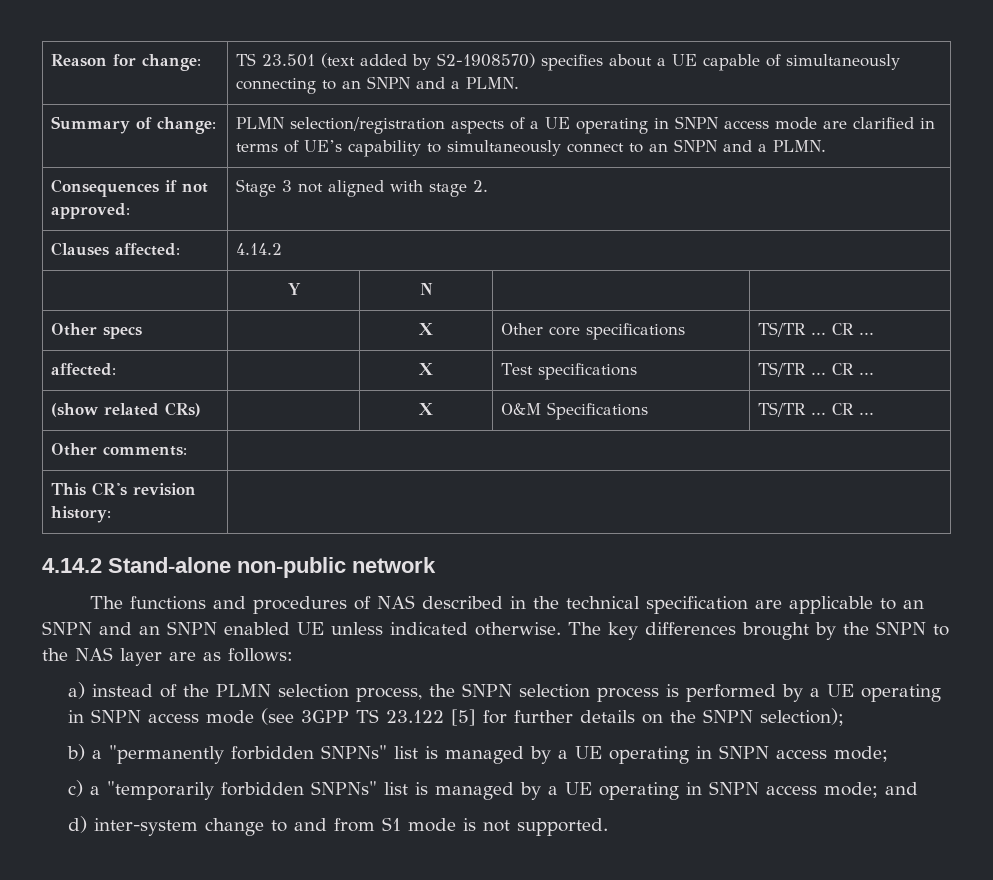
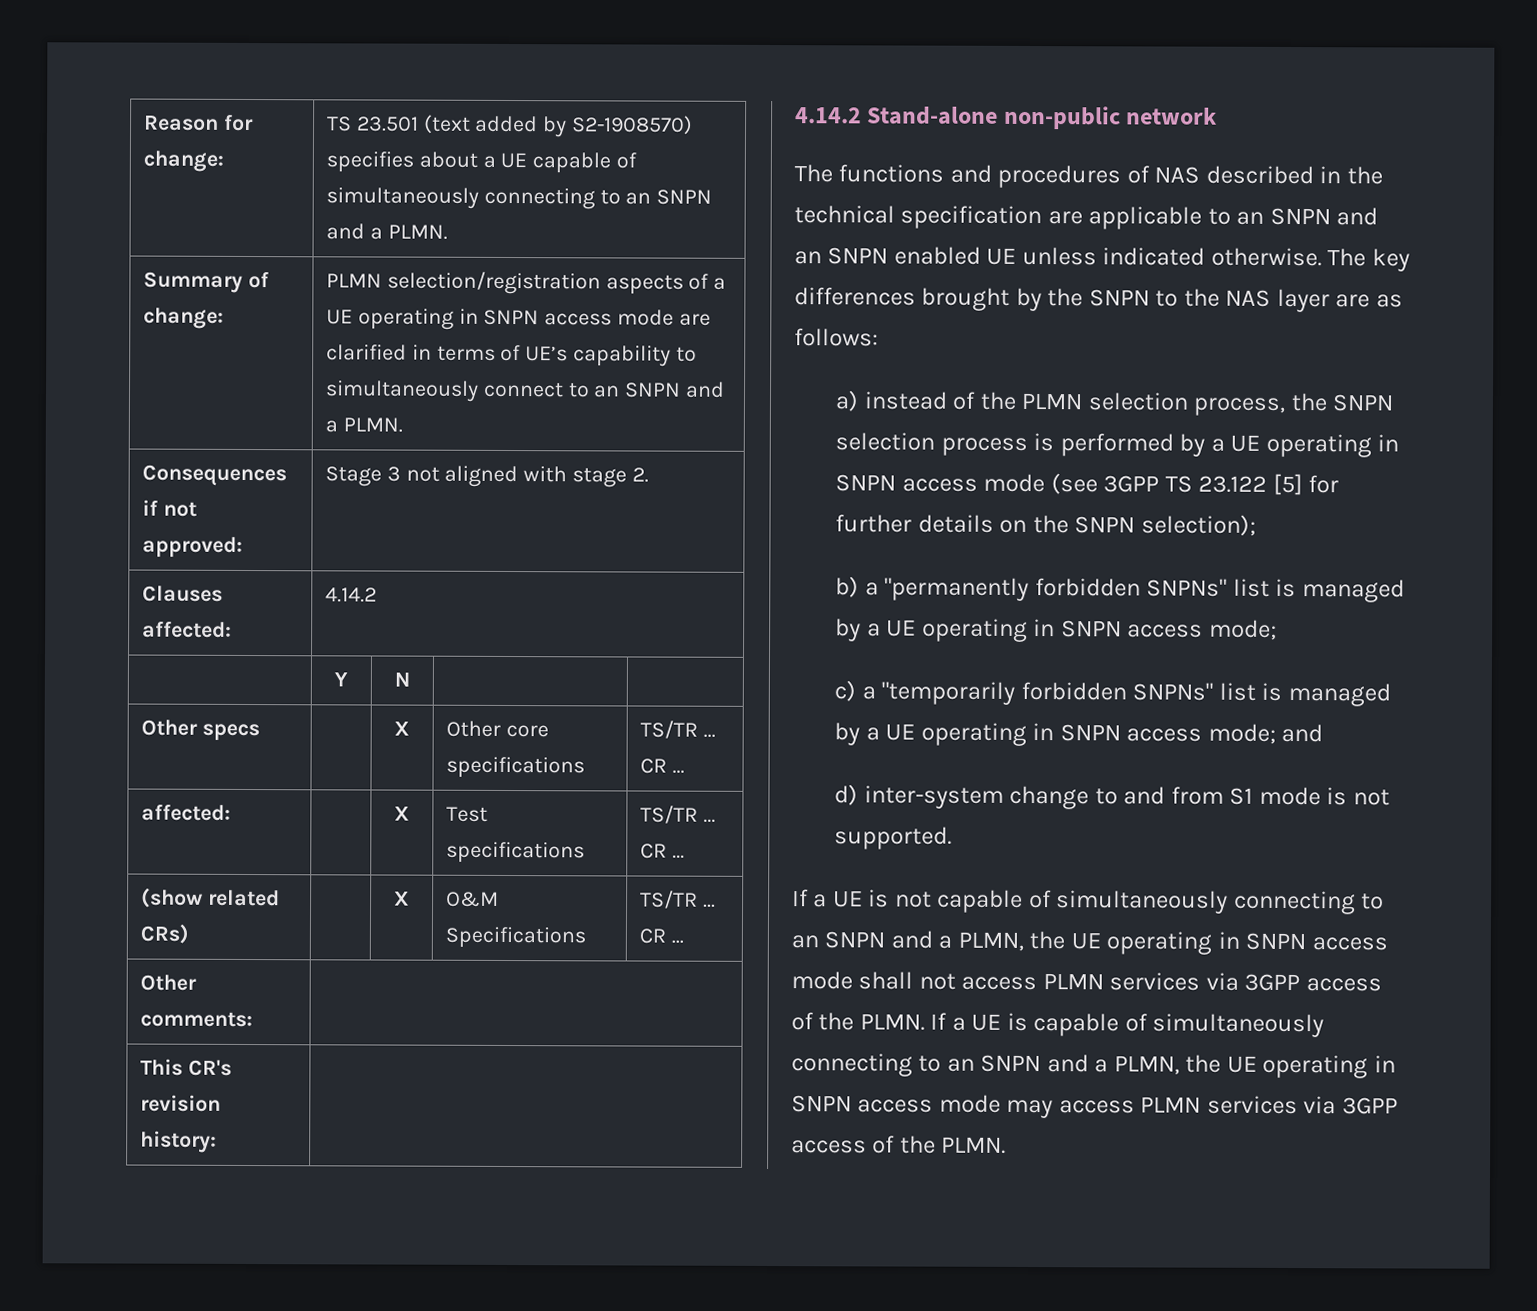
+ If a UE is not capable of simultaneously connecting to an SNPN and a PLMN, the UE operating in SNPN access mode shall not access PLMN services via 3GPP access of the PLMN. If a UE is capable of simultaneously connecting to an SNPN and a PLMN, the UE operating in SNPN access mode may access PLMN services via 3GPP access of the PLMN.

